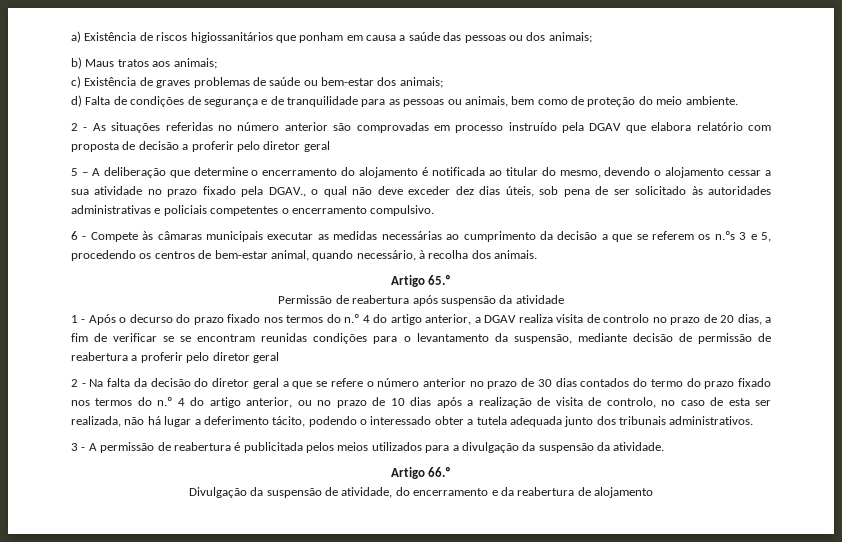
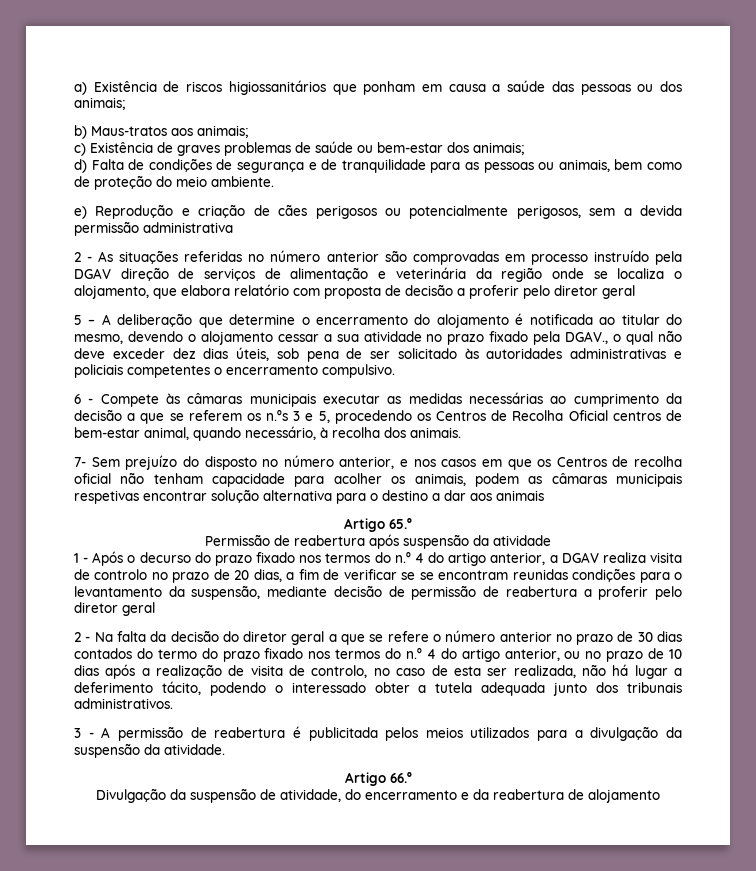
- b) Maus tratos aos animais;
+ b) Maus-tratos aos animais;
+ e) Reprodução e criação de cães perigosos ou potencialmente perigosos, sem a devida permissão administrativa
- 2 - As situações referidas no número anterior são comprovadas em processo instruído pela DGAV que elabora relatório com proposta de decisão a proferir pelo diretor geral
+ 2 - As situações referidas no número anterior são comprovadas em processo instruído pela DGAV direção de serviços de alimentação e veterinária da região onde se localiza o alojamento, que elabora relatório com proposta de decisão a proferir pelo diretor geral
- 6 - Compete às câmaras municipais executar as medidas necessárias ao cumprimento da decisão a que se referem os n.ºs 3 e 5, procedendo os centros de bem-estar animal, quando necessário, à recolha dos animais.
+ 6 - Compete às câmaras municipais executar as medidas necessárias ao cumprimento da decisão a que se referem os n.ºs 3 e 5, procedendo os Centros de Recolha Oficial centros de bem-estar animal, quando necessário, à recolha dos animais.
+ 7- Sem prejuízo do disposto no número anterior, e nos casos em que os Centros de recolha oficial não tenham capacidade para acolher os animais, podem as câmaras municipais respetivas encontrar solução alternativa para o destino a dar aos animais

